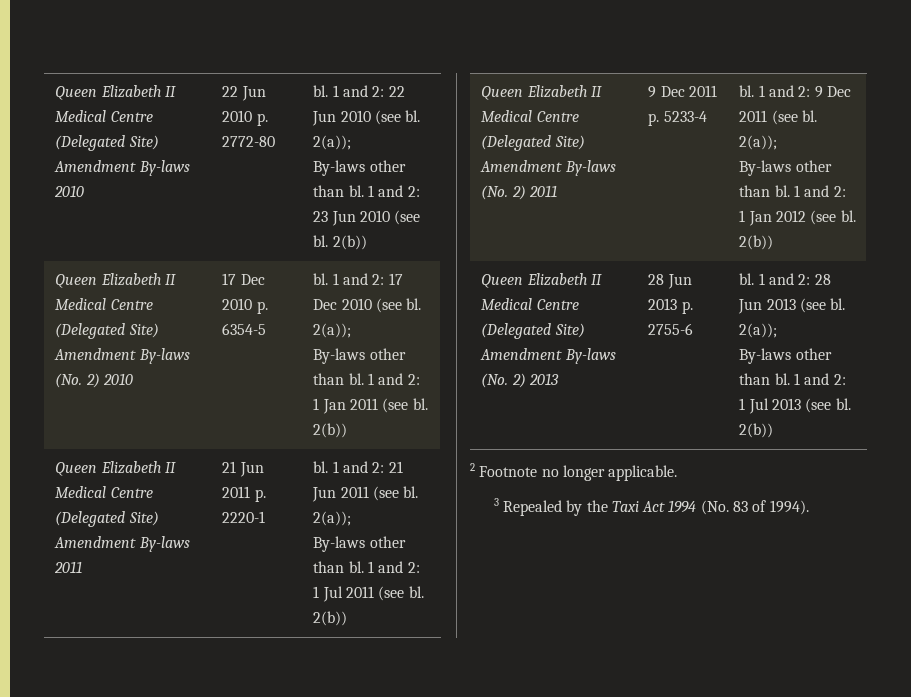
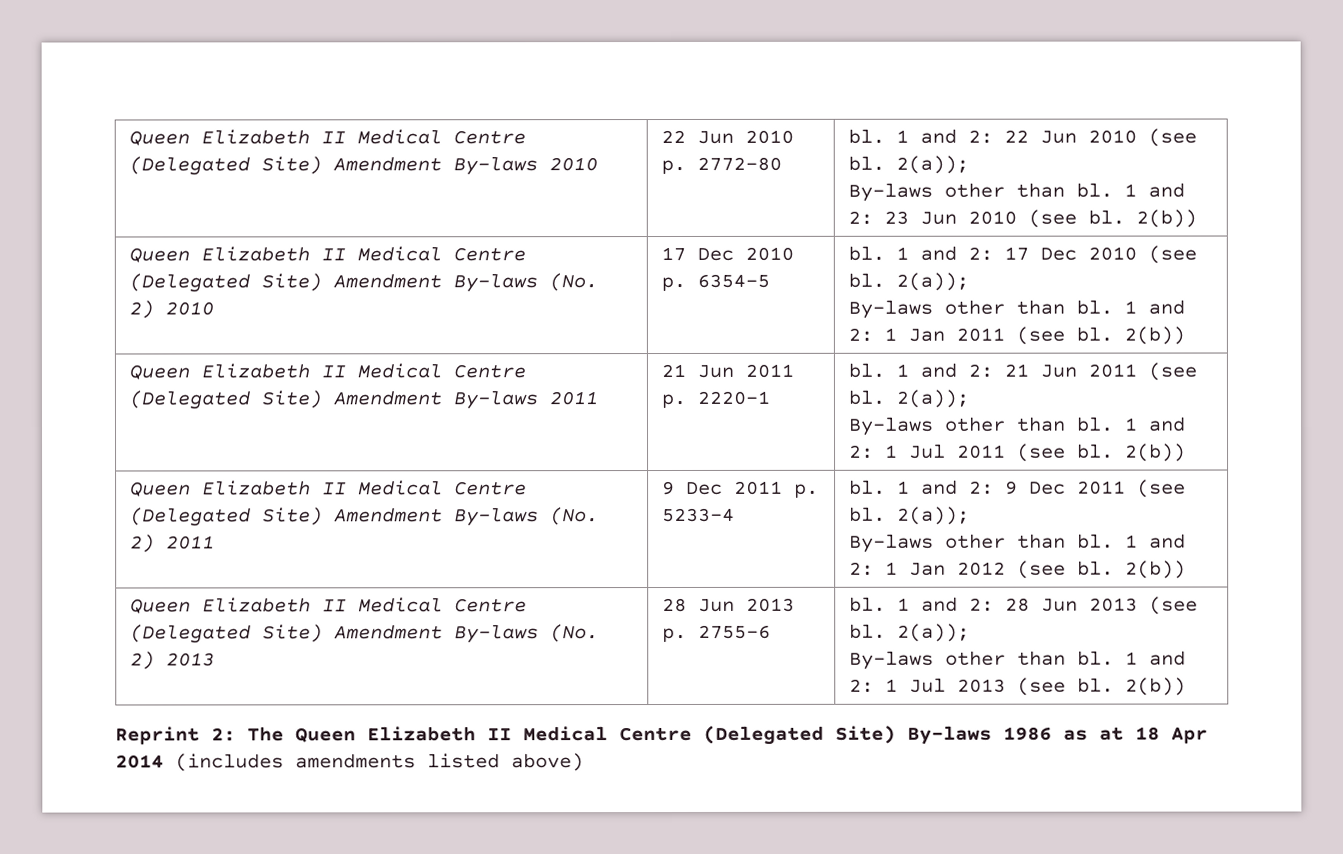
- 2 Footnote no longer applicable.
- 3 Repealed by the Taxi Act 1994 (No. 83 of 1994).
+ Reprint 2: The Queen Elizabeth II Medical Centre (Delegated Site) By-laws 1986 as at 18 Apr 2014 (includes amendments listed above)

